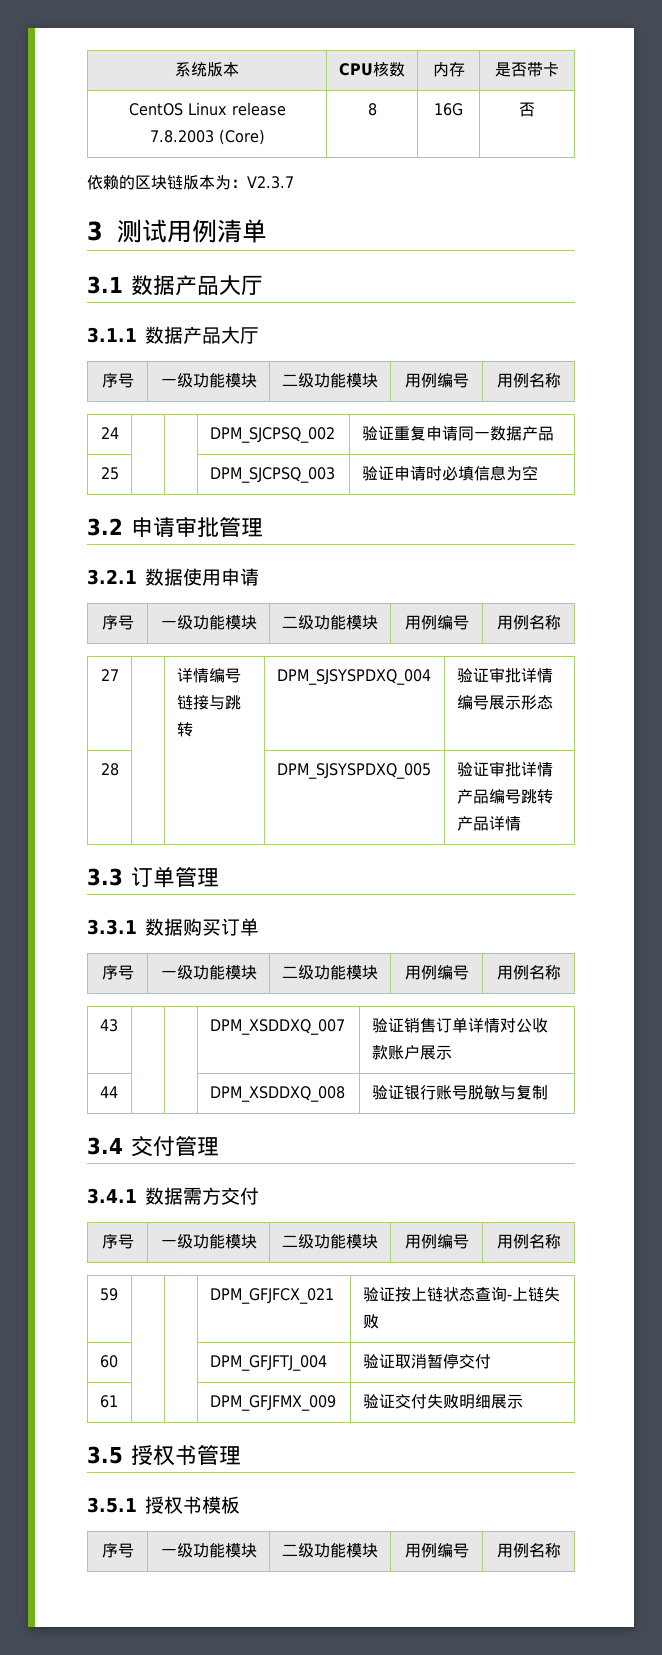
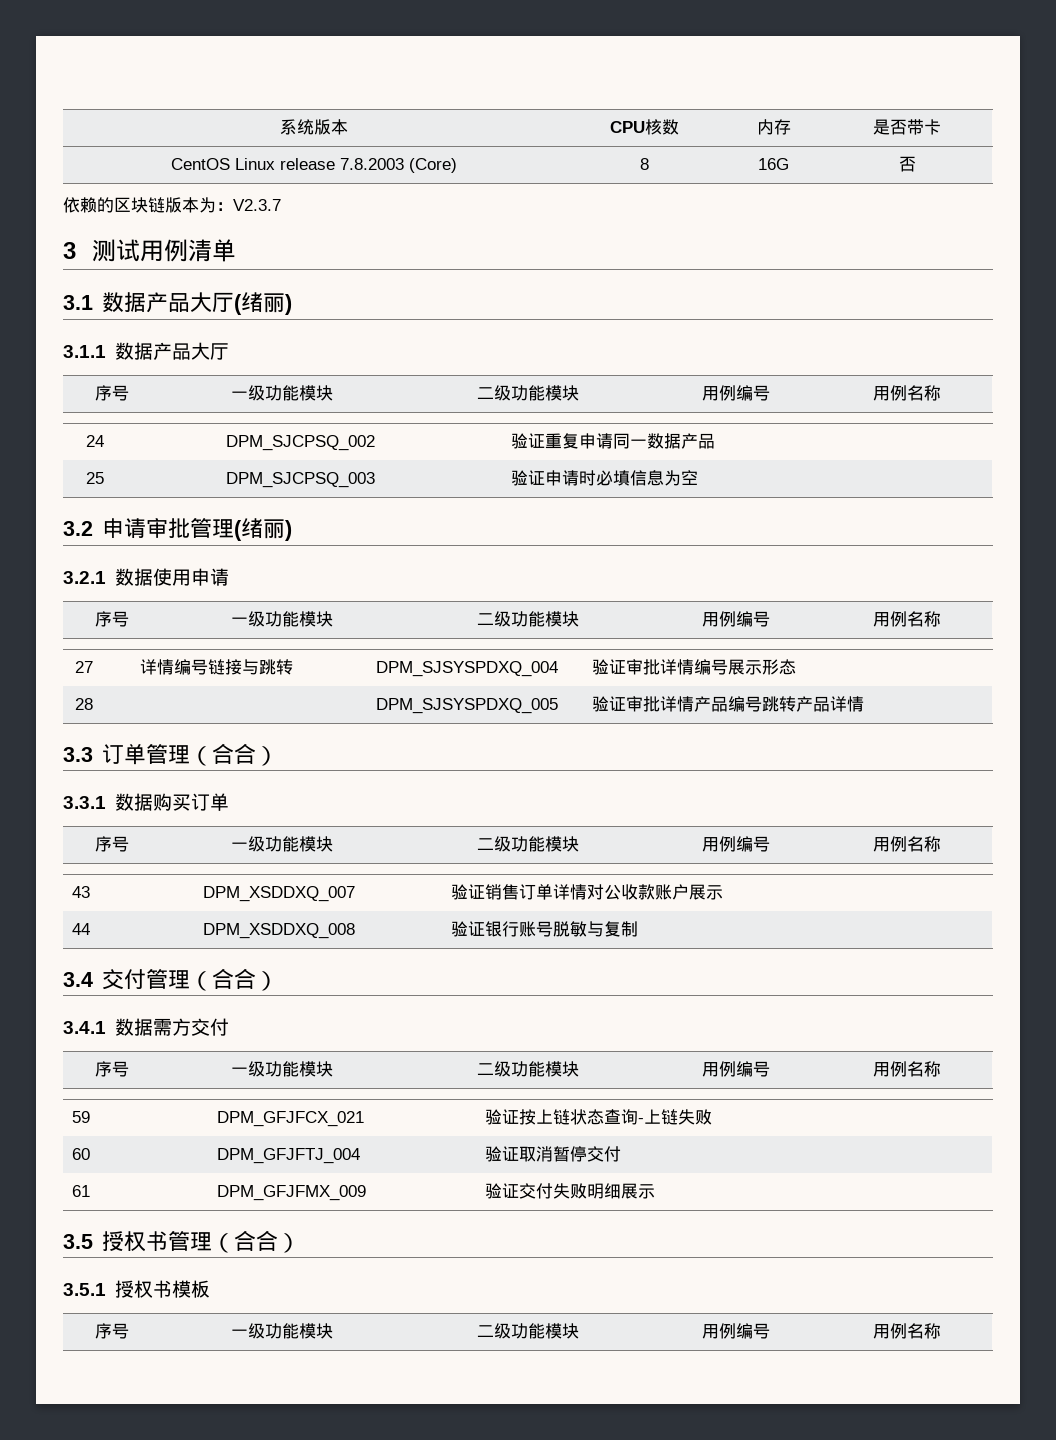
- 3.1数据产品大厅
+ 3.1数据产品大厅(绪丽)
- 3.2申请审批管理
+ 3.2申请审批管理(绪丽)
- 3.3订单管理
+ 3.3订单管理（合合）
- 3.4交付管理
+ 3.4交付管理（合合）
- 3.5授权书管理
+ 3.5授权书管理（合合）

